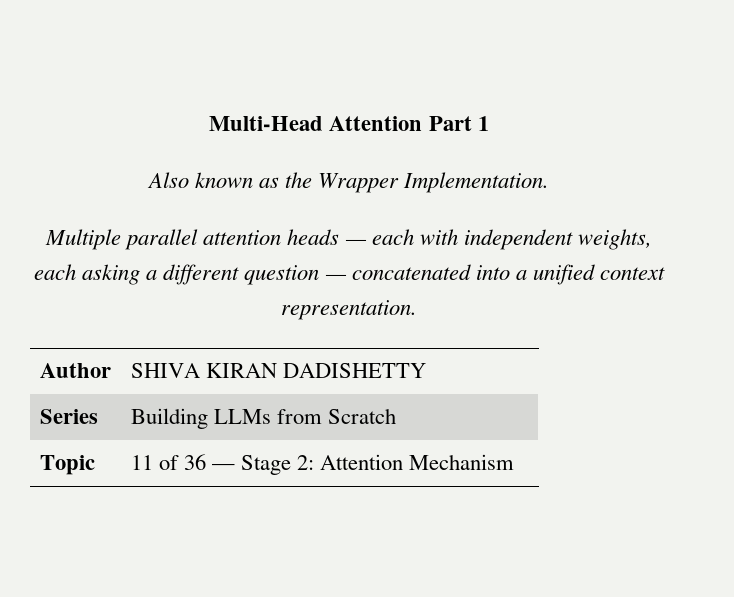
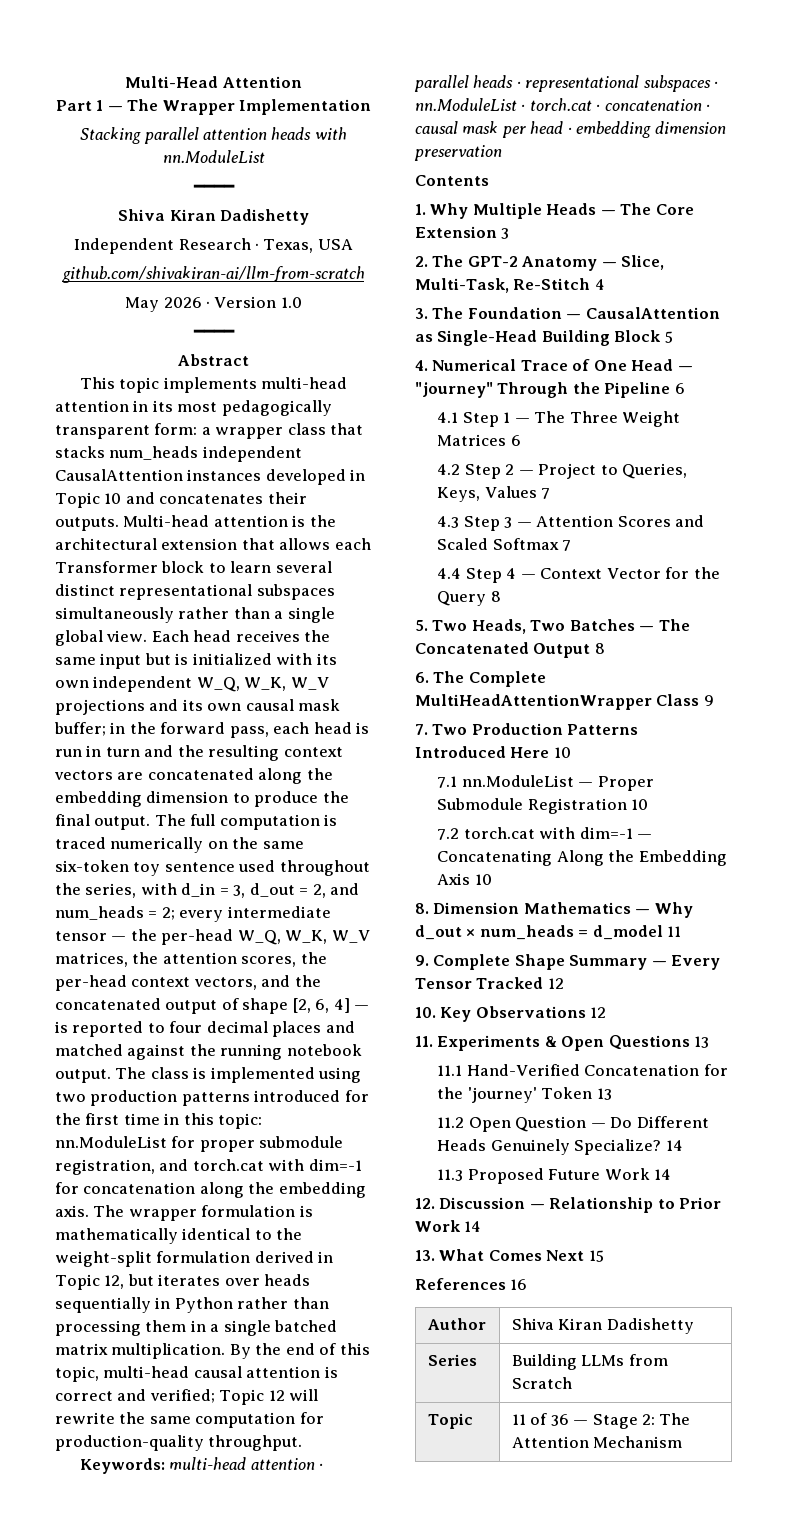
- Multi-Head Attention Part 1
- Also known as the Wrapper Implementation.
- Multiple parallel attention heads — each with independent weights, each asking a different question — concatenated into a unified context representation.
- Author | SHIVA KIRAN DADISHETTY
+ Multi-Head Attention
+ Part 1 — The Wrapper Implementation
+ Stacking parallel attention heads with nn.ModuleList
+ ━━━━
+ Shiva Kiran Dadishetty
+ Independent Research · Texas, USA
+ github.com/shivakiran-ai/llm-from-scratch
+ May 2026 · Version 1.0
+ ━━━━
+ Abstract
+ This topic implements multi-head attention in its most pedagogically transparent form: a wrapper class that stacks num_heads independent CausalAttention instances developed in Topic 10 and concatenates their outputs. Multi-head attention is the architectural extension that allows each Transformer block to learn several distinct representational subspaces simultaneously rather than a single global view. Each head receives the same input but is initialized with its own independent W_Q, W_K, W_V projections and its own causal mask buffer; in the forward pass, each head is run in turn and the resulting context vectors are concatenated along the embedding dimension to produce the final output. The full computation is traced numerically on the same six-token toy sentence used throughout the series, with d_in = 3, d_out = 2, and num_heads = 2; every intermediate tensor — the per-head W_Q, W_K, W_V matrices, the attention scores, the per-head context vectors, and the concatenated output of shape [2, 6, 4] — is reported to four decimal places and matched against the running notebook output. The class is implemented using two production patterns introduced for the first time in this topic: nn.ModuleList for proper submodule registration, and torch.cat with dim=-1 for concatenation along the embedding axis. The wrapper formulation is mathematically identical to the weight-split formulation derived in Topic 12, but iterates over heads sequentially in Python rather than processing them in a single batched matrix multiplication. By the end of this topic, multi-head causal attention is correct and verified; Topic 12 will rewrite the same computation for production-quality throughput.
+ Keywords: multi-head attention · parallel heads · representational subspaces · nn.ModuleList · torch.cat · concatenation · causal mask per head · embedding dimension preservation
+ Contents
+ 1. Why Multiple Heads — The Core Extension 3
+ 2. The GPT-2 Anatomy — Slice, Multi-Task, Re-Stitch 4
+ 3. The Foundation — CausalAttention as Single-Head Building Block 5
+ 4. Numerical Trace of One Head — "journey" Through the Pipeline 6
+ 4.1 Step 1 — The Three Weight Matrices 6
+ 4.2 Step 2 — Project to Queries, Keys, Values 7
+ 4.3 Step 3 — Attention Scores and Scaled Softmax 7
+ 4.4 Step 4 — Context Vector for the Query 8
+ 5. Two Heads, Two Batches — The Concatenated Output 8
+ 6. The Complete MultiHeadAttentionWrapper Class 9
+ 7. Two Production Patterns Introduced Here 10
+ 7.1 nn.ModuleList — Proper Submodule Registration 10
+ 7.2 torch.cat with dim=-1 — Concatenating Along the Embedding Axis 10
+ 8. Dimension Mathematics — Why d_out × num_heads = d_model 11
+ 9. Complete Shape Summary — Every Tensor Tracked 12
+ 10. Key Observations 12
+ 11. Experiments & Open Questions 13
+ 11.1 Hand-Verified Concatenation for the 'journey' Token 13
+ 11.2 Open Question — Do Different Heads Genuinely Specialize? 14
+ 11.3 Proposed Future Work 14
+ 12. Discussion — Relationship to Prior Work 14
+ 13. What Comes Next 15
+ References 16
+ Author | Shiva Kiran Dadishetty
- Topic | 11 of 36 — Stage 2: Attention Mechanism
+ Topic | 11 of 36 — Stage 2: The Attention Mechanism

